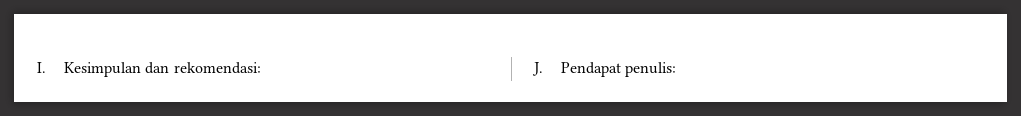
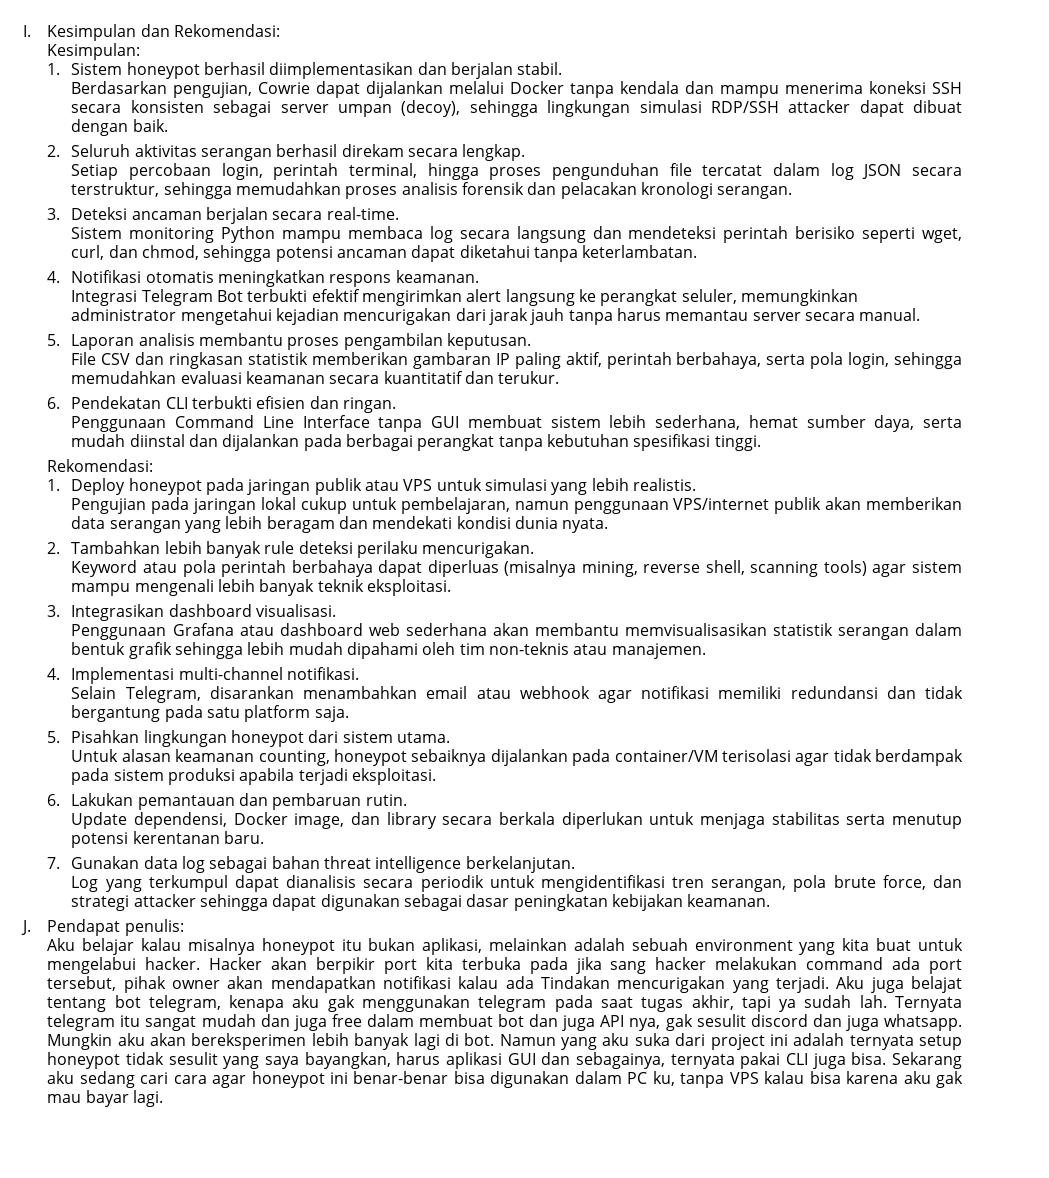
- I. Kesimpulan dan rekomendasi:
+ I. Kesimpulan dan Rekomendasi:
+ Kesimpulan:
+ 1. Sistem honeypot berhasil diimplementasikan dan berjalan stabil.
+ Berdasarkan pengujian, Cowrie dapat dijalankan melalui Docker tanpa kendala dan mampu menerima koneksi SSH secara konsisten sebagai server umpan (decoy), sehingga lingkungan simulasi RDP/SSH attacker dapat dibuat dengan baik.
+ 2. Seluruh aktivitas serangan berhasil direkam secara lengkap.
+ Setiap percobaan login, perintah terminal, hingga proses pengunduhan file tercatat dalam log JSON secara terstruktur, sehingga memudahkan proses analisis forensik dan pelacakan kronologi serangan.
+ 3. Deteksi ancaman berjalan secara real-time.
+ Sistem monitoring Python mampu membaca log secara langsung dan mendeteksi perintah berisiko seperti wget, curl, dan chmod, sehingga potensi ancaman dapat diketahui tanpa keterlambatan.
+ 4. Notifikasi otomatis meningkatkan respons keamanan.
+ Integrasi Telegram Bot terbukti efektif mengirimkan alert langsung ke perangkat seluler, memungkinkan administrator mengetahui kejadian mencurigakan dari jarak jauh tanpa harus memantau server secara manual.
+ 5. Laporan analisis membantu proses pengambilan keputusan.
+ File CSV dan ringkasan statistik memberikan gambaran IP paling aktif, perintah berbahaya, serta pola login, sehingga memudahkan evaluasi keamanan secara kuantitatif dan terukur.
+ 6. Pendekatan CLI terbukti efisien dan ringan.
+ Penggunaan Command Line Interface tanpa GUI membuat sistem lebih sederhana, hemat sumber daya, serta mudah diinstal dan dijalankan pada berbagai perangkat tanpa kebutuhan spesifikasi tinggi.
+ Rekomendasi:
+ 1. Deploy honeypot pada jaringan publik atau VPS untuk simulasi yang lebih realistis.
+ Pengujian pada jaringan lokal cukup untuk pembelajaran, namun penggunaan VPS/internet publik akan memberikan data serangan yang lebih beragam dan mendekati kondisi dunia nyata.
+ 2. Tambahkan lebih banyak rule deteksi perilaku mencurigakan.
+ Keyword atau pola perintah berbahaya dapat diperluas (misalnya mining, reverse shell, scanning tools) agar sistem mampu mengenali lebih banyak teknik eksploitasi.
+ 3. Integrasikan dashboard visualisasi.
+ Penggunaan Grafana atau dashboard web sederhana akan membantu memvisualisasikan statistik serangan dalam bentuk grafik sehingga lebih mudah dipahami oleh tim non-teknis atau manajemen.
+ 4. Implementasi multi-channel notifikasi.
+ Selain Telegram, disarankan menambahkan email atau webhook agar notifikasi memiliki redundansi dan tidak bergantung pada satu platform saja.
+ 5. Pisahkan lingkungan honeypot dari sistem utama.
+ Untuk alasan keamanan counting, honeypot sebaiknya dijalankan pada container/VM terisolasi agar tidak berdampak pada sistem produksi apabila terjadi eksploitasi.
+ 6. Lakukan pemantauan dan pembaruan rutin.
+ Update dependensi, Docker image, dan library secara berkala diperlukan untuk menjaga stabilitas serta menutup potensi kerentanan baru.
+ 7. Gunakan data log sebagai bahan threat intelligence berkelanjutan.
+ Log yang terkumpul dapat dianalisis secara periodik untuk mengidentifikasi tren serangan, pola brute force, dan strategi attacker sehingga dapat digunakan sebagai dasar peningkatan kebijakan keamanan.
  J. Pendapat penulis:
+ Aku belajar kalau misalnya honeypot itu bukan aplikasi, melainkan adalah sebuah environment yang kita buat untuk mengelabui hacker. Hacker akan berpikir port kita terbuka pada jika sang hacker melakukan command ada port tersebut, pihak owner akan mendapatkan notifikasi kalau ada Tindakan mencurigakan yang terjadi. Aku juga belajat tentang bot telegram, kenapa aku gak menggunakan telegram pada saat tugas akhir, tapi ya sudah lah. Ternyata telegram itu sangat mudah dan juga free dalam membuat bot dan juga API nya, gak sesulit discord dan juga whatsapp. Mungkin aku akan bereksperimen lebih banyak lagi di bot. Namun yang aku suka dari project ini adalah ternyata setup honeypot tidak sesulit yang saya bayangkan, harus aplikasi GUI dan sebagainya, ternyata pakai CLI juga bisa. Sekarang aku sedang cari cara agar honeypot ini benar-benar bisa digunakan dalam PC ku, tanpa VPS kalau bisa karena aku gak mau bayar lagi.

